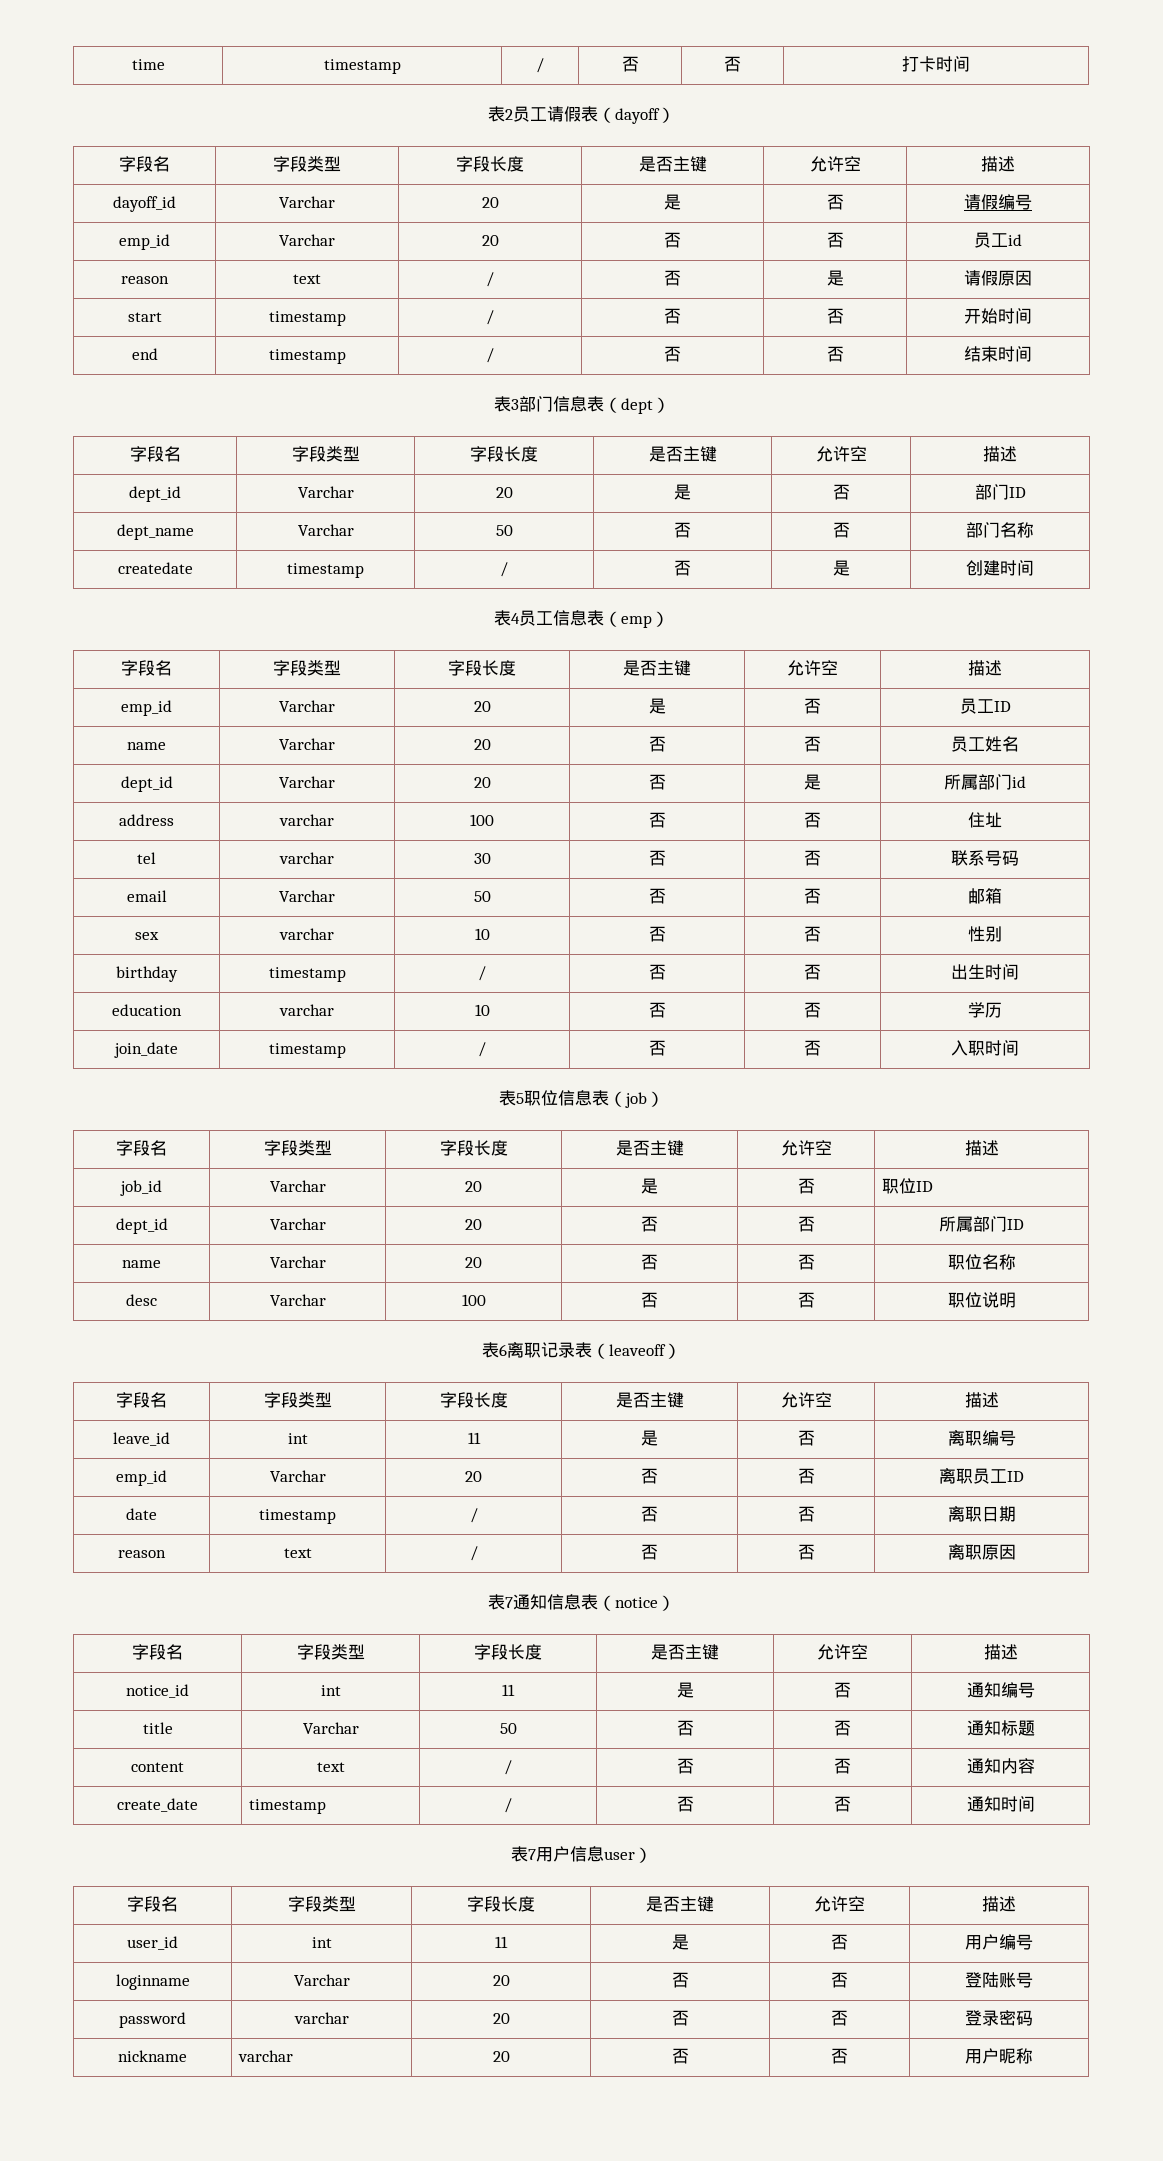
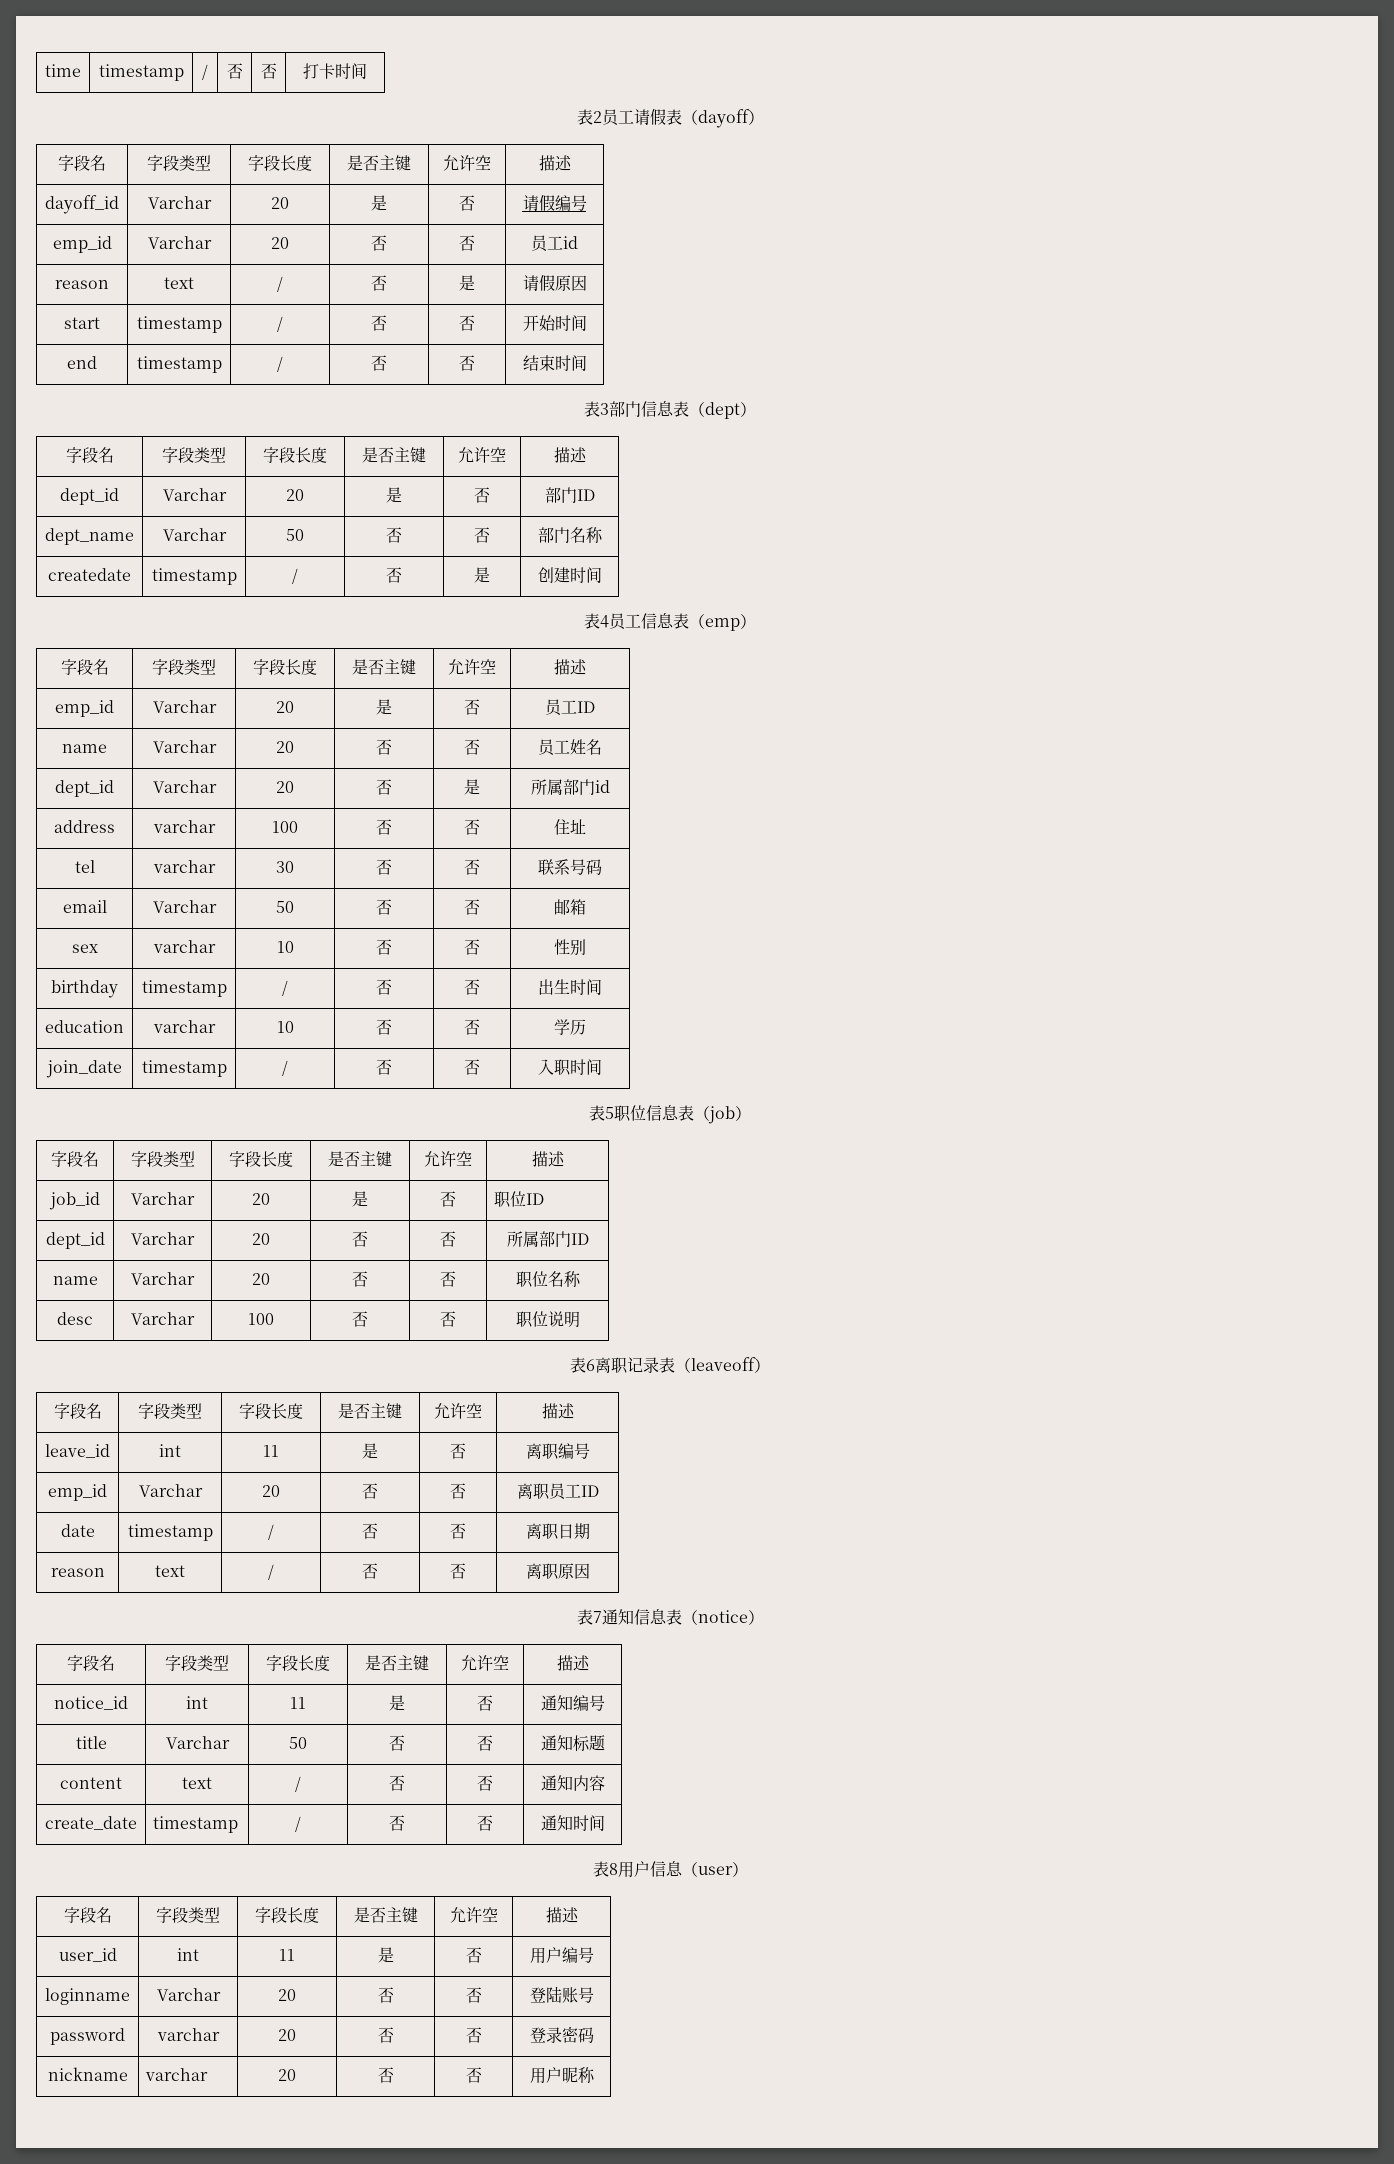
- 表7用户信息user）
+ 表8用户信息（user）

